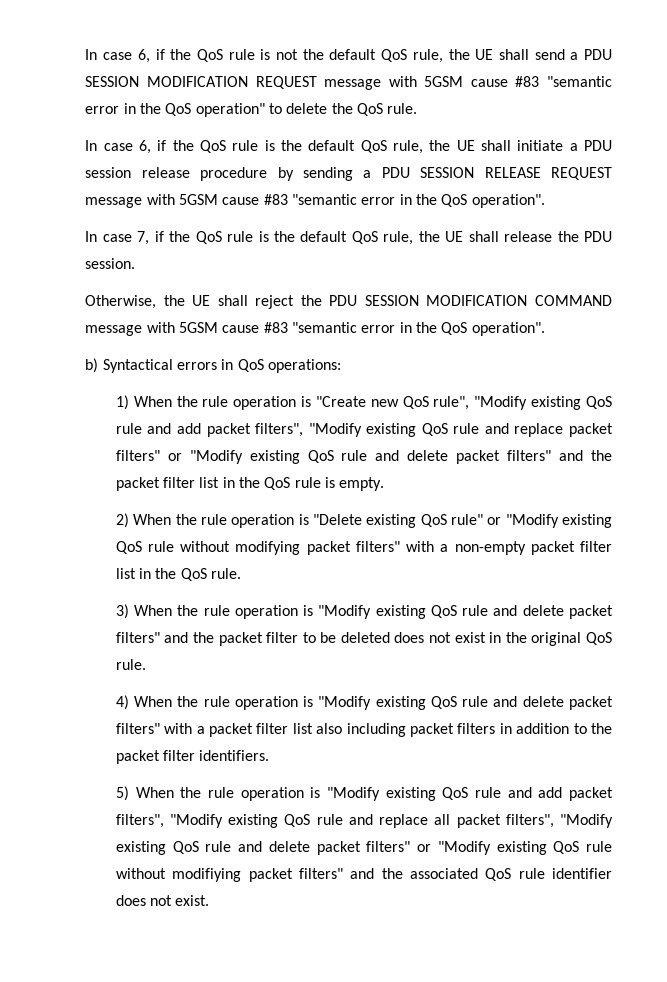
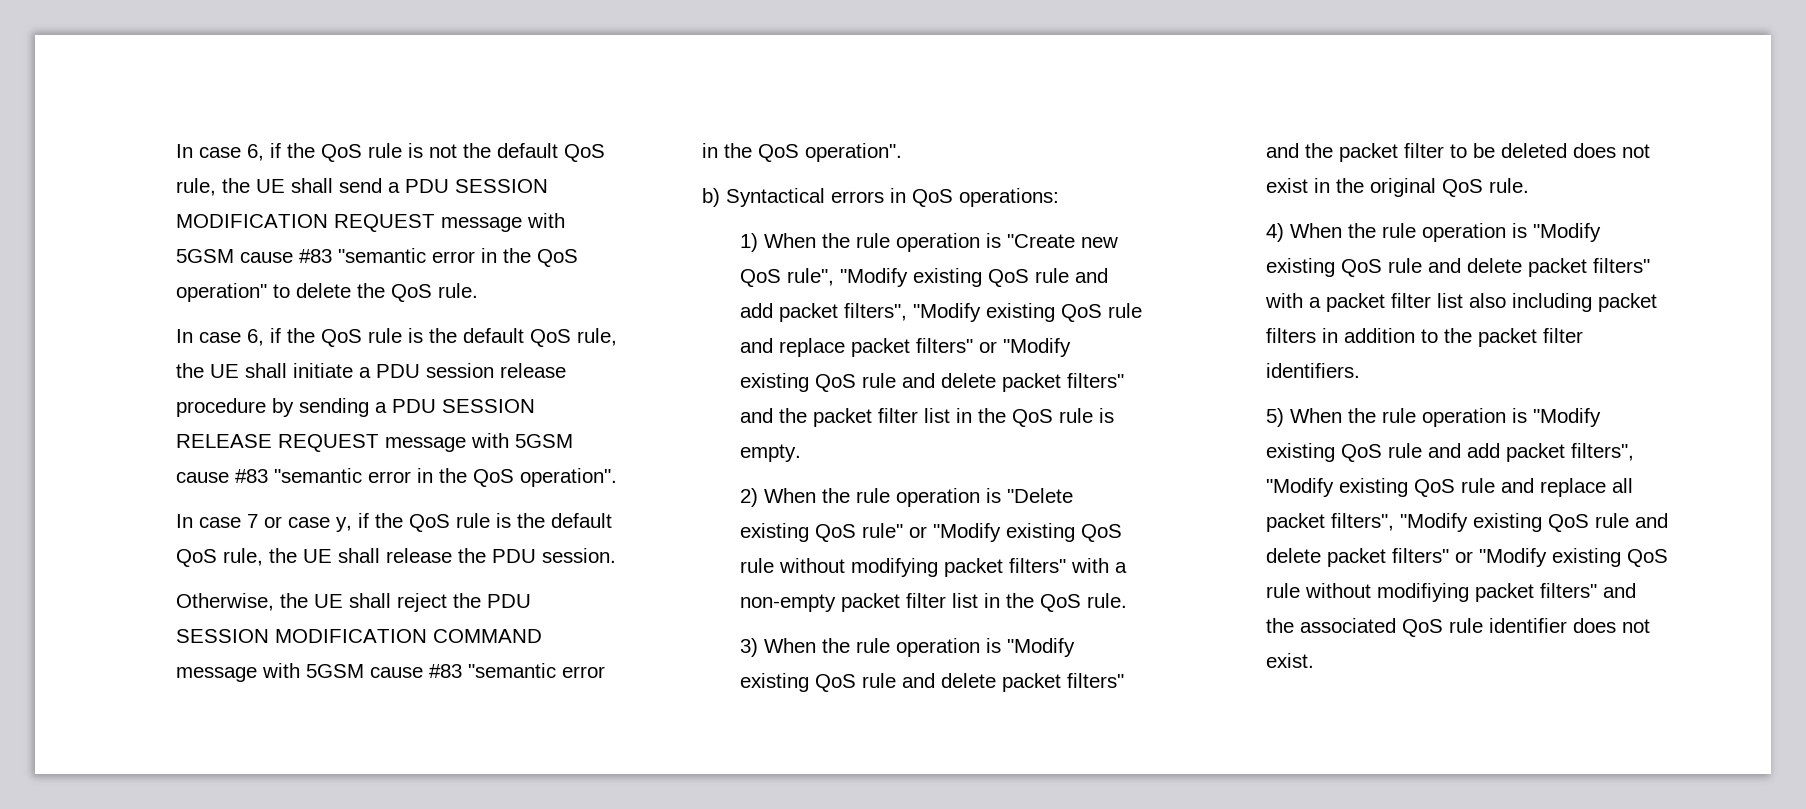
- In case 7, if the QoS rule is the default QoS rule, the UE shall release the PDU session.
+ In case 7 or case y, if the QoS rule is the default QoS rule, the UE shall release the PDU session.

